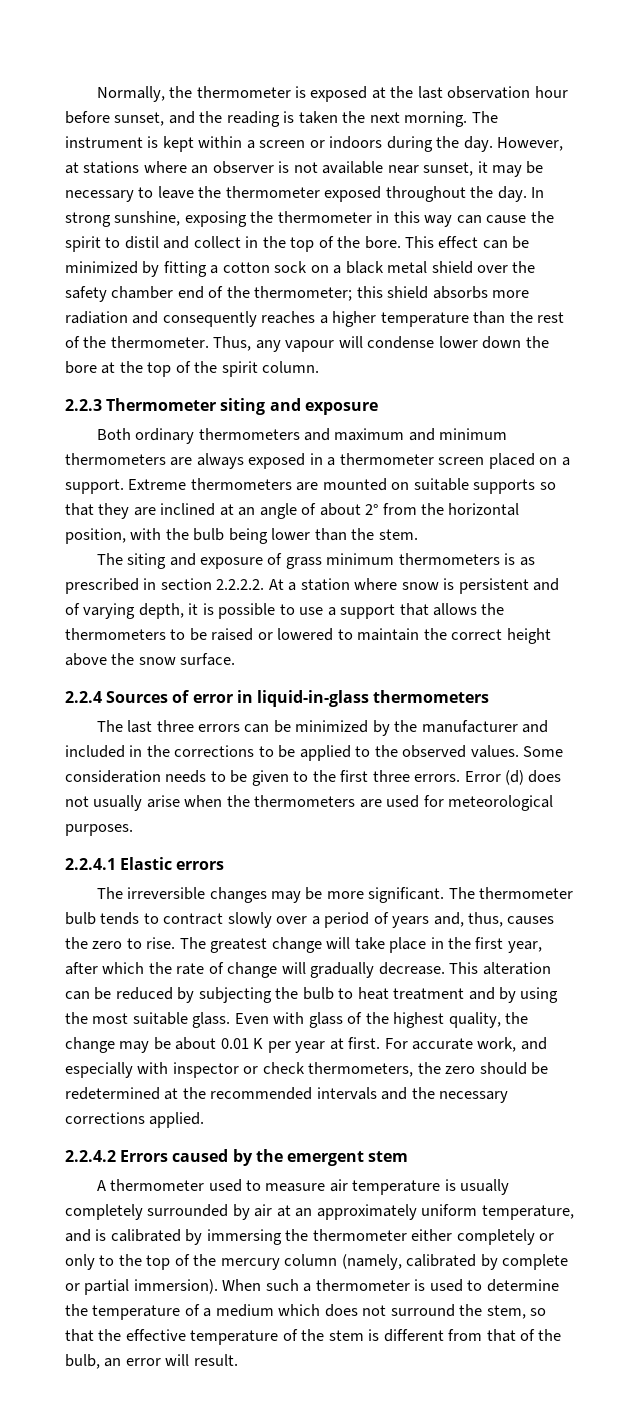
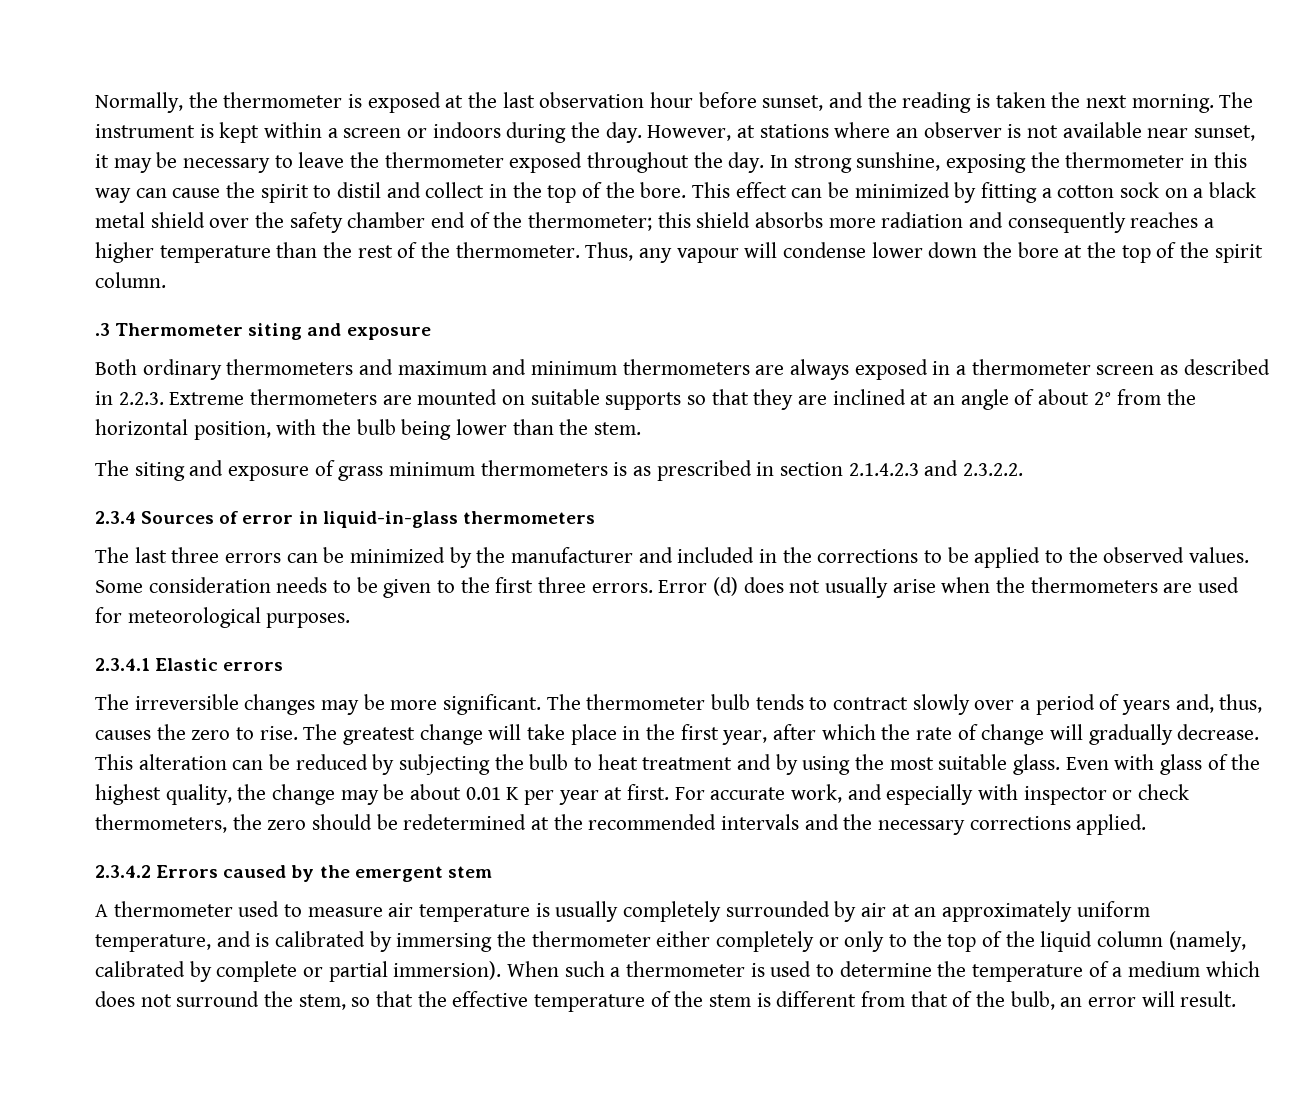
- 2.2.3 Thermometer siting and exposure
+ .3 Thermometer siting and exposure
- Both ordinary thermometers and maximum and minimum thermometers are always exposed in a thermometer screen placed on a support. Extreme thermometers are mounted on suitable supports so that they are inclined at an angle of about 2° from the horizontal position, with the bulb being lower than the stem.
+ Both ordinary thermometers and maximum and minimum thermometers are always exposed in a thermometer screen as described in 2.2.3. Extreme thermometers are mounted on suitable supports so that they are inclined at an angle of about 2° from the horizontal position, with the bulb being lower than the stem.
- The siting and exposure of grass minimum thermometers is as prescribed in section 2.2.2.2. At a station where snow is persistent and of varying depth, it is possible to use a support that allows the thermometers to be raised or lowered to maintain the correct height above the snow surface.
- 2.2.4 Sources of error in liquid-in-glass thermometers
+ The siting and exposure of grass minimum thermometers is as prescribed in section 2.1.4.2.3 and 2.3.2.2.
+ 2.3.4 Sources of error in liquid-in-glass thermometers
- 2.2.4.1 Elastic errors
+ 2.3.4.1 Elastic errors
- 2.2.4.2 Errors caused by the emergent stem
+ 2.3.4.2 Errors caused by the emergent stem
- A thermometer used to measure air temperature is usually completely surrounded by air at an approximately uniform temperature, and is calibrated by immersing the thermometer either completely or only to the top of the mercury column (namely, calibrated by complete or partial immersion).
+ A thermometer used to measure air temperature is usually completely surrounded by air at an approximately uniform temperature, and is calibrated by immersing the thermometer either completely or only to the top of the liquid column (namely, calibrated by complete or partial immersion).

